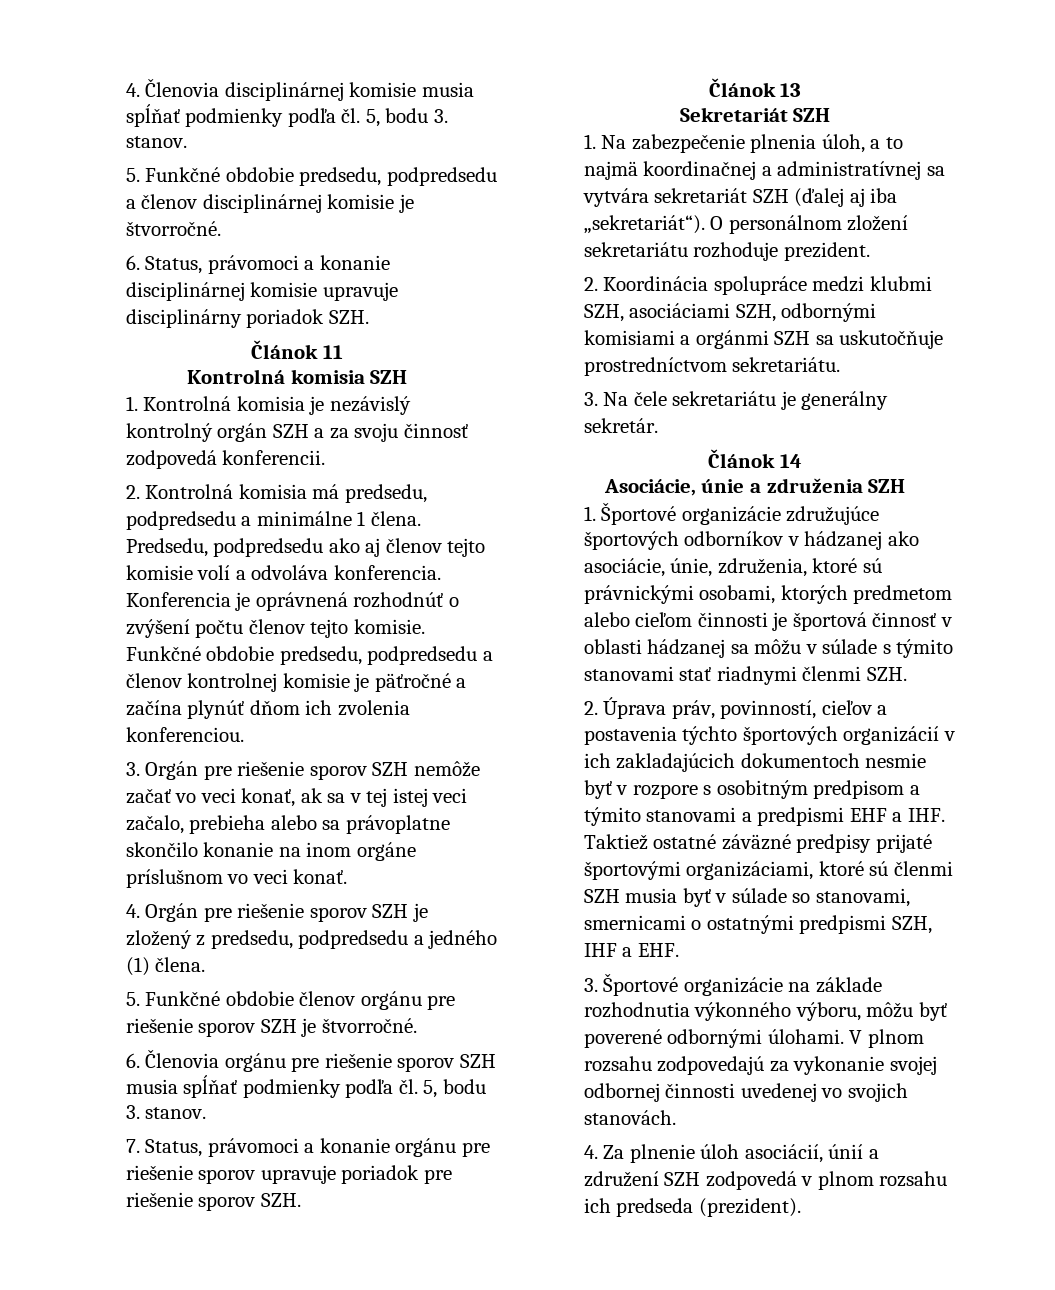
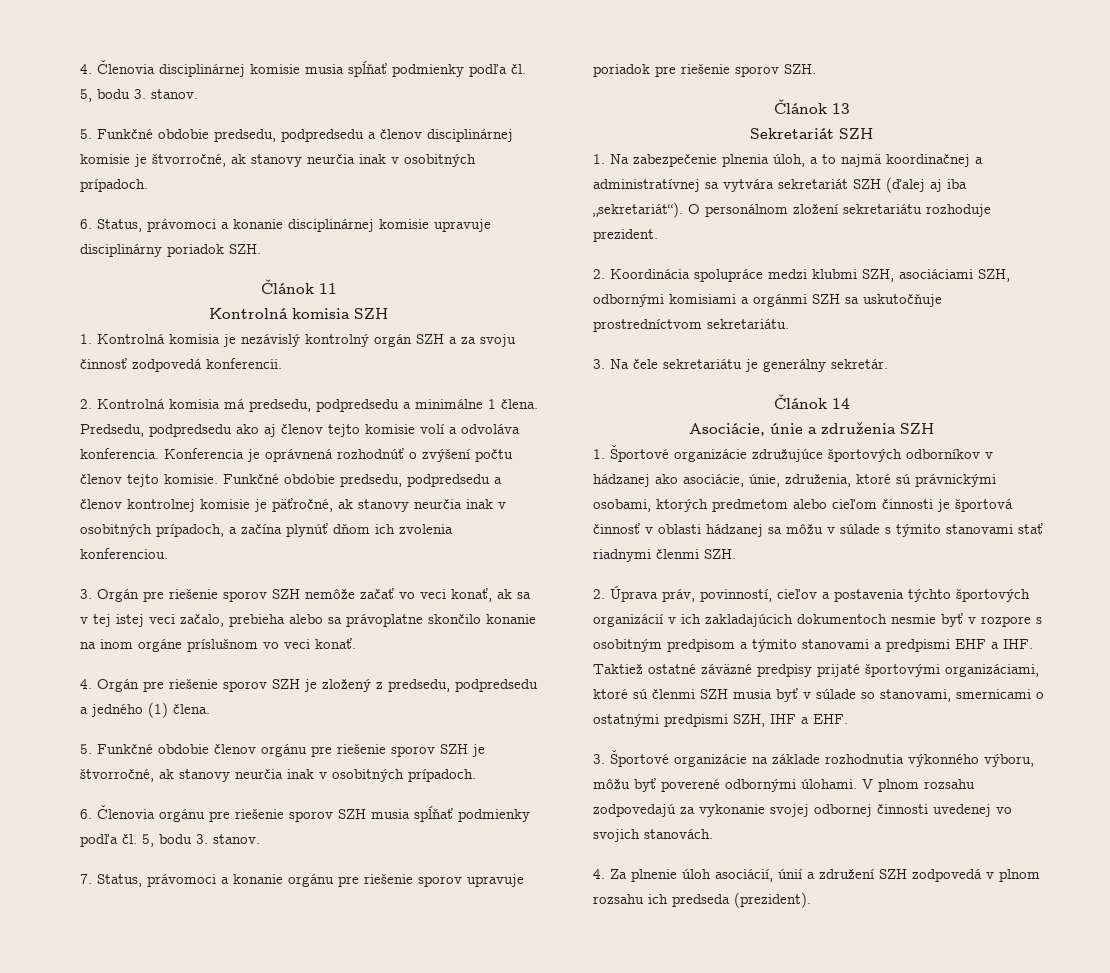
- 5. Funkčné obdobie predsedu, podpredsedu a členov disciplinárnej komisie je štvorročné.
+ 5. Funkčné obdobie predsedu, podpredsedu a členov disciplinárnej komisie je štvorročné, ak stanovy neurčia inak v osobitných prípadoch.
- Funkčné obdobie predsedu, podpredsedu a členov kontrolnej komisie je päťročné a začína plynúť dňom ich zvolenia konferenciou.
+ Funkčné obdobie predsedu, podpredsedu a členov kontrolnej komisie je päťročné, ak stanovy neurčia inak v osobitných prípadoch, a začína plynúť dňom ich zvolenia konferenciou.
- 5. Funkčné obdobie členov orgánu pre riešenie sporov SZH je štvorročné.
+ 5. Funkčné obdobie členov orgánu pre riešenie sporov SZH je štvorročné, ak stanovy neurčia inak v osobitných prípadoch.

